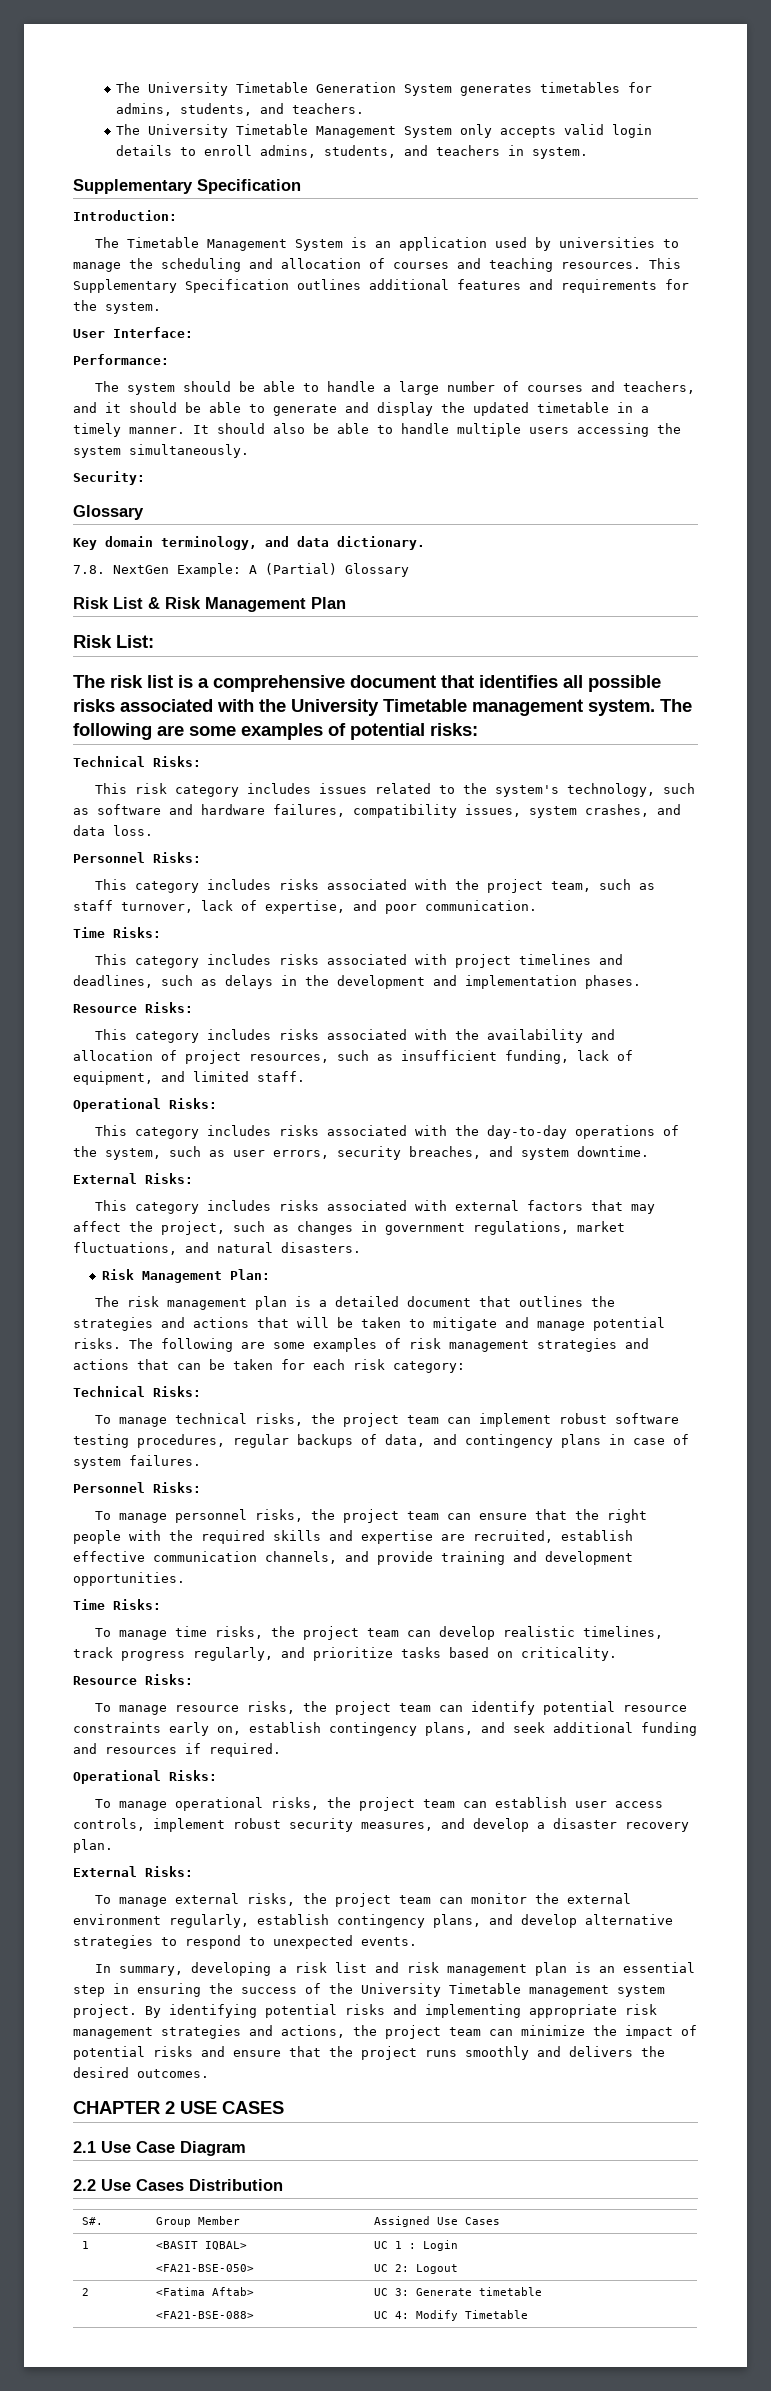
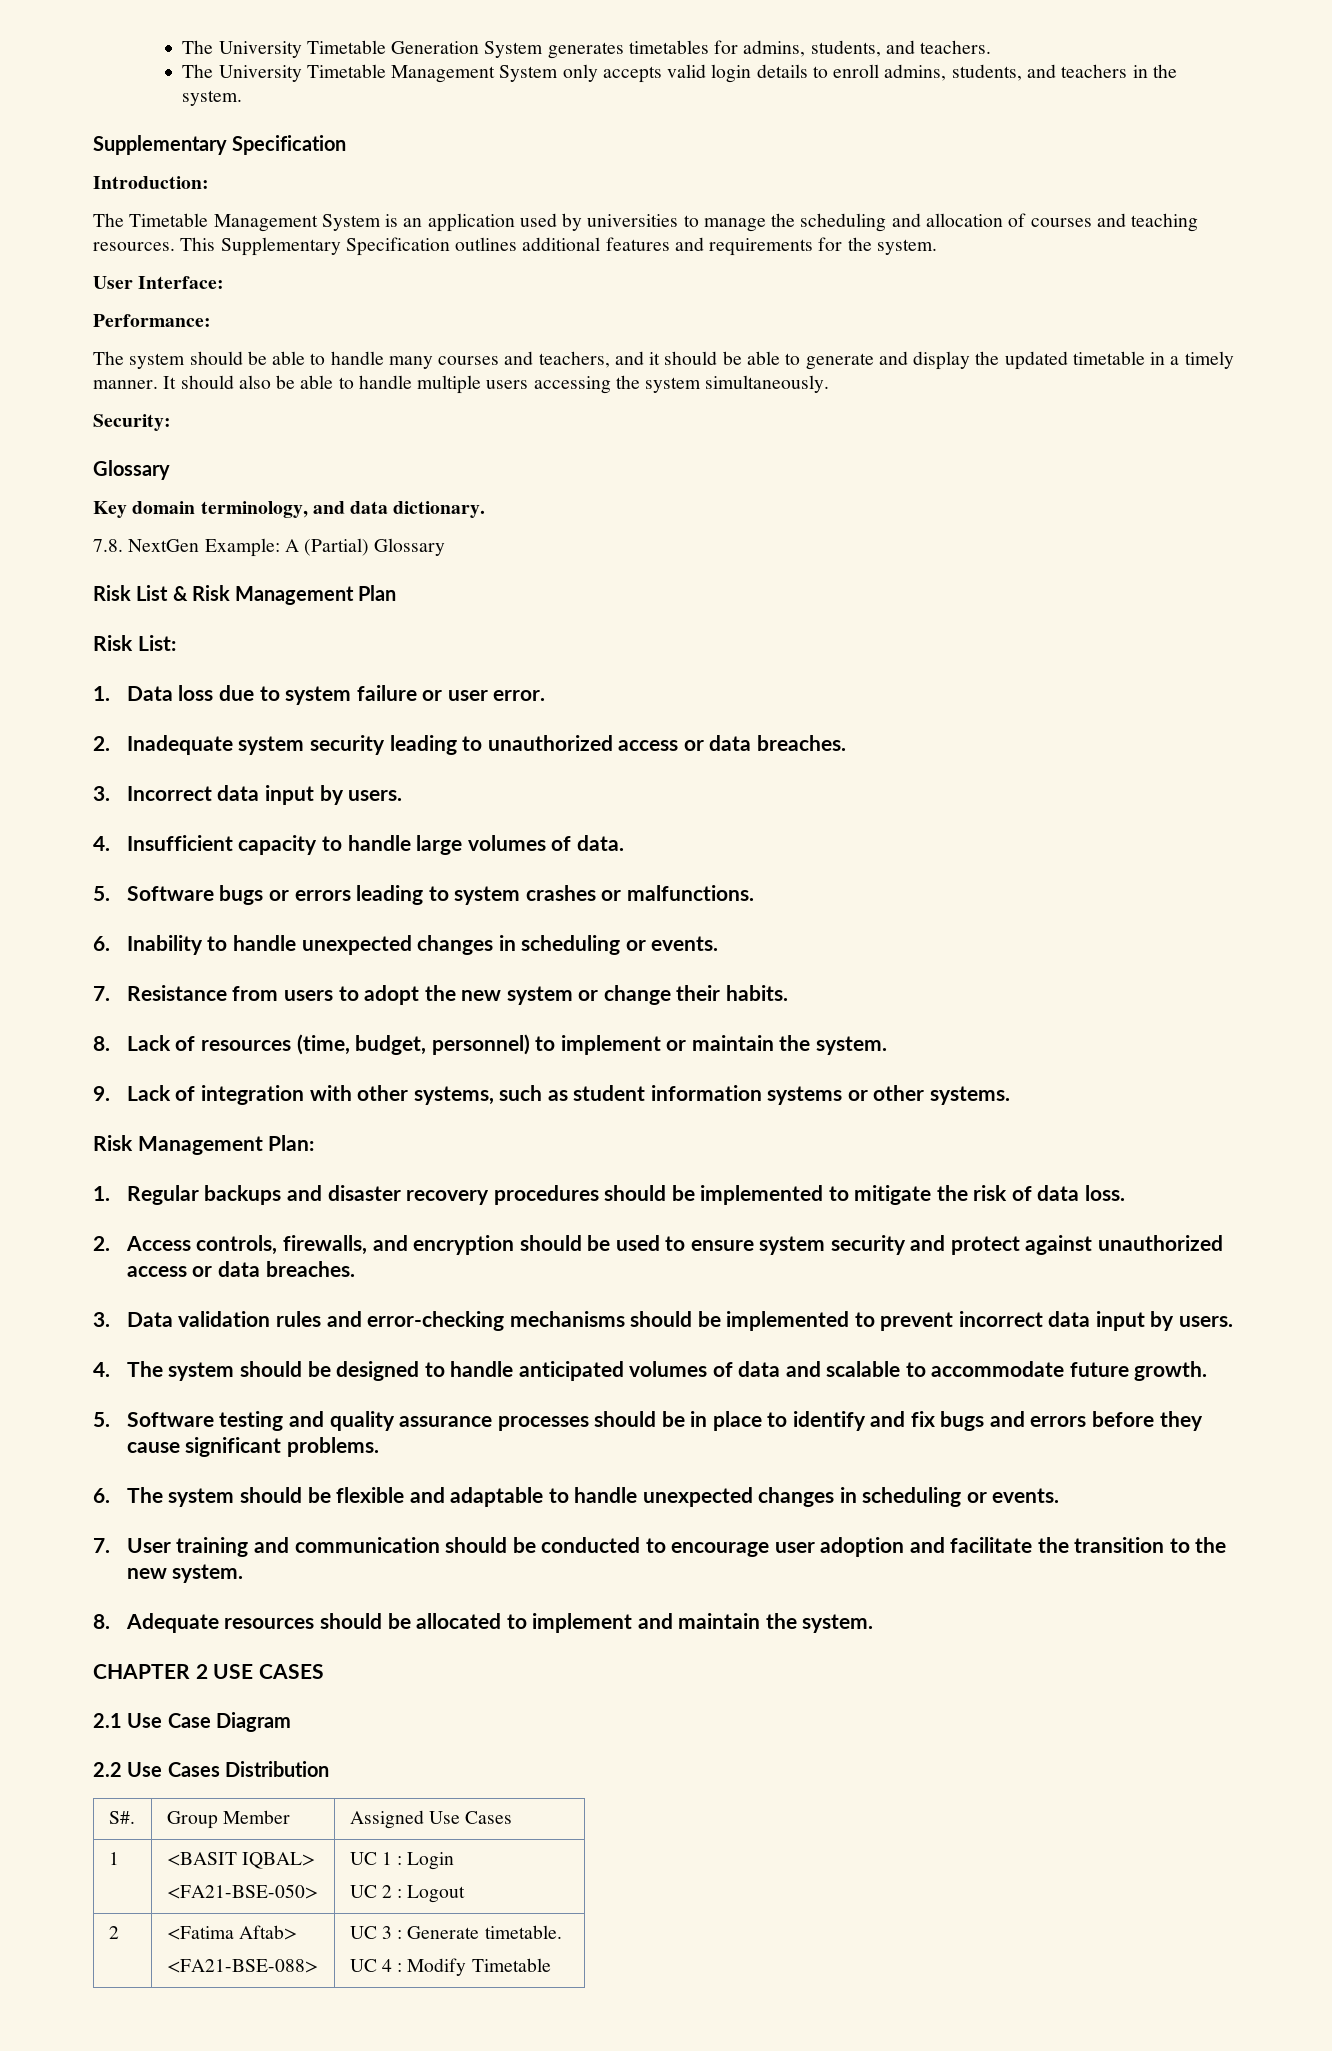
- The University Timetable Management System only accepts valid login details to enroll admins, students, and teachers in system.
+ The University Timetable Management System only accepts valid login details to enroll admins, students, and teachers in the system.
- The system should be able to handle a large number of courses and teachers, and it should be able to generate and display the updated timetable in a timely manner.
+ The system should be able to handle many courses and teachers, and it should be able to generate and display the updated timetable in a timely manner.
- The risk list is a comprehensive document that identifies all possible risks associated with the University Timetable management system. The following are some examples of potential risks:
- Technical Risks:
- This risk category includes issues related to the system's technology, such as software and hardware failures, compatibility issues, system crashes, and data loss.
- Personnel Risks:
- This category includes risks associated with the project team, such as staff turnover, lack of expertise, and poor communication.
- Time Risks:
- This category includes risks associated with project timelines and deadlines, such as delays in the development and implementation phases.
- Resource Risks:
- This category includes risks associated with the availability and allocation of project resources, such as insufficient funding, lack of equipment, and limited staff.
- Operational Risks:
- This category includes risks associated with the day-to-day operations of the system, such as user errors, security breaches, and system downtime.
- External Risks:
- This category includes risks associated with external factors that may affect the project, such as changes in government regulations, market fluctuations, and natural disasters.
+ 1. Data loss due to system failure or user error.
+ 2. Inadequate system security leading to unauthorized access or data breaches.
+ 3. Incorrect data input by users.
+ 4. Insufficient capacity to handle large volumes of data.
+ 5. Software bugs or errors leading to system crashes or malfunctions.
+ 6. Inability to handle unexpected changes in scheduling or events.
+ 7. Resistance from users to adopt the new system or change their habits.
+ 8. Lack of resources (time, budget, personnel) to implement or maintain the system.
+ 9. Lack of integration with other systems, such as student information systems or other systems.
  Risk Management Plan:
- The risk management plan is a detailed document that outlines the strategies and actions that will be taken to mitigate and manage potential risks. The following are some examples of risk management strategies and actions that can be taken for each risk category:
- Technical Risks:
- To manage technical risks, the project team can implement robust software testing procedures, regular backups of data, and contingency plans in case of system failures.
- Personnel Risks:
- To manage personnel risks, the project team can ensure that the right people with the required skills and expertise are recruited, establish effective communication channels, and provide training and development opportunities.
- Time Risks:
- To manage time risks, the project team can develop realistic timelines, track progress regularly, and prioritize tasks based on criticality.
- Resource Risks:
- To manage resource risks, the project team can identify potential resource constraints early on, establish contingency plans, and seek additional funding and resources if required.
- Operational Risks:
- To manage operational risks, the project team can establish user access controls, implement robust security measures, and develop a disaster recovery plan.
- External Risks:
- To manage external risks, the project team can monitor the external environment regularly, establish contingency plans, and develop alternative strategies to respond to unexpected events.
- In summary, developing a risk list and risk management plan is an essential step in ensuring the success of the University Timetable management system project. By identifying potential risks and implementing appropriate risk management strategies and actions, the project team can minimize the impact of potential risks and ensure that the project runs smoothly and delivers the desired outcomes.
+ 1. Regular backups and disaster recovery procedures should be implemented to mitigate the risk of data loss.
+ 2. Access controls, firewalls, and encryption should be used to ensure system security and protect against unauthorized access or data breaches.
+ 3. Data validation rules and error-checking mechanisms should be implemented to prevent incorrect data input by users.
+ 4. The system should be designed to handle anticipated volumes of data and scalable to accommodate future growth.
+ 5. Software testing and quality assurance processes should be in place to identify and fix bugs and errors before they cause significant problems.
+ 6. The system should be flexible and adaptable to handle unexpected changes in scheduling or events.
+ 7. User training and communication should be conducted to encourage user adoption and facilitate the transition to the new system.
+ 8. Adequate resources should be allocated to implement and maintain the system.
  1 | <BASIT IQBAL>
  <FA21-BSE-050> | UC 1 : Login
- UC 2: Logout
+ UC 2 : Logout
  2 | <Fatima Aftab>
- <FA21-BSE-088> | UC 3: Generate timetable
- UC 4: Modify Timetable
+ <FA21-BSE-088> | UC 3 : Generate timetable.
+ UC 4 : Modify Timetable

